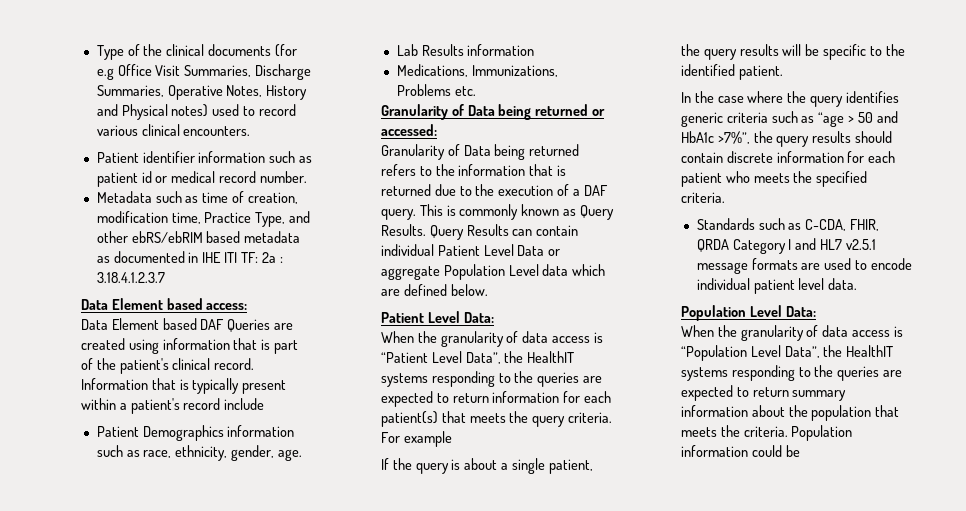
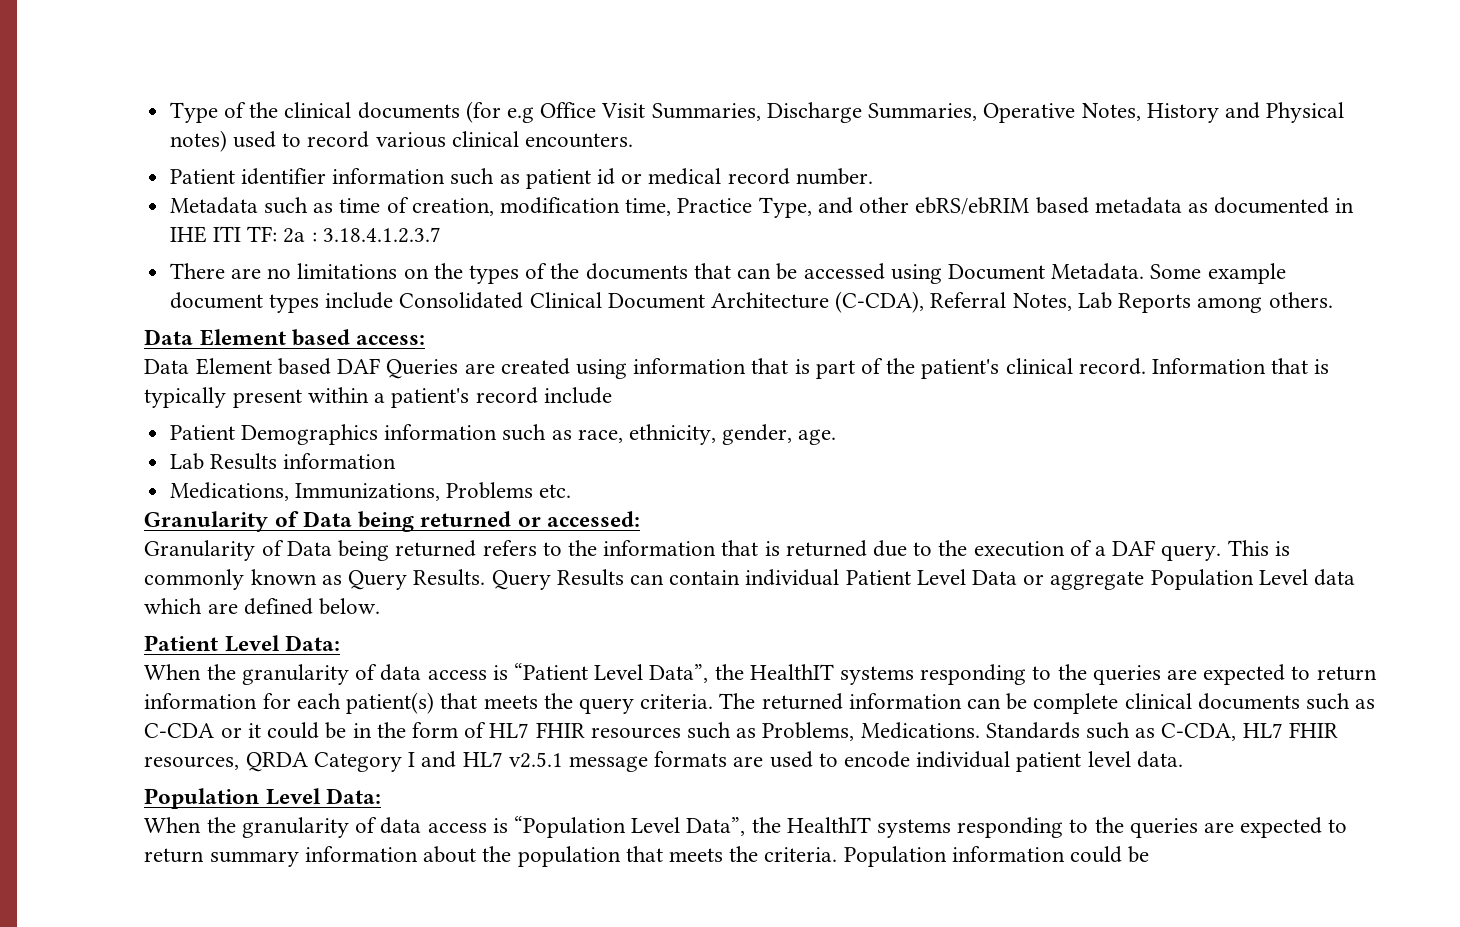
+ There are no limitations on the types of the documents that can be accessed using Document Metadata. Some example document types include Consolidated Clinical Document Architecture (C-CDA), Referral Notes, Lab Reports among others.
- For example
- If the query is about a single patient, the query results will be specific to the identified patient.
- In the case where the query identifies generic criteria such as “age > 50 and HbA1c >7%”, the query results should contain discrete information for each patient who meets the specified criteria.
- Standards such as C-CDA, FHIR, QRDA Category I and HL7 v2.5.1 message formats are used to encode individual patient level data.
+ The returned information can be complete clinical documents such as C-CDA or it could be in the form of HL7 FHIR resources such as Problems, Medications. Standards such as C-CDA, HL7 FHIR resources, QRDA Category I and HL7 v2.5.1 message formats are used to encode individual patient level data.

